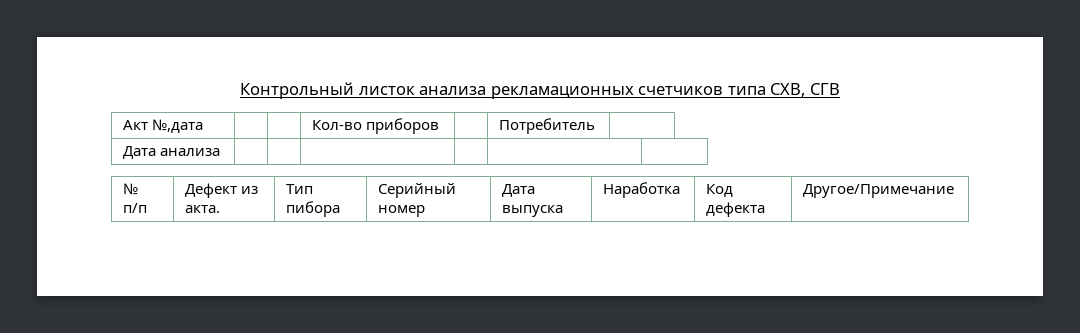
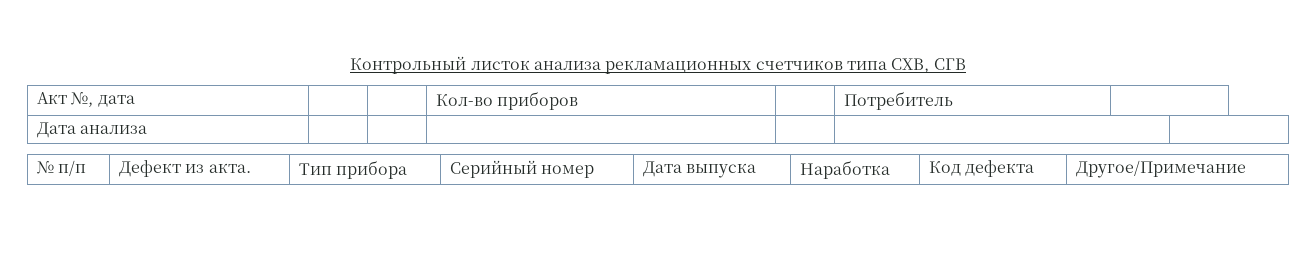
- Акт №,дата | | | Кол-во приборов | | Потребитель |
+ Акт №, дата | | | Кол-во приборов | | Потребитель |
- № п/п | Дефект из акта. | Тип пибора | Серийный номер | Дата выпуска | Наработка | Код дефекта | Другое/Примечание
+ № п/п | Дефект из акта. | Тип прибора | Серийный номер | Дата выпуска | Наработка | Код дефекта | Другое/Примечание

